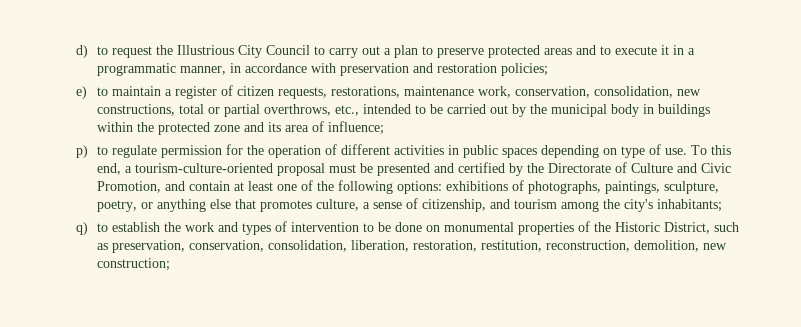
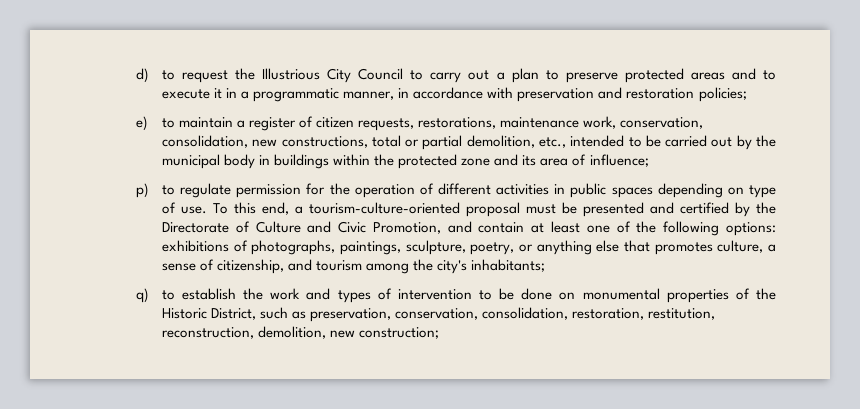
- e) to maintain a register of citizen requests, restorations, maintenance work, conservation, consolidation, new constructions, total or partial overthrows, etc., intended to be carried out by the municipal body in buildings within the protected zone and its area of influence;
+ e) to maintain a register of citizen requests, restorations, maintenance work, conservation, consolidation, new constructions, total or partial demolition, etc., intended to be carried out by the municipal body in buildings within the protected zone and its area of influence;
- q) to establish the work and types of intervention to be done on monumental properties of the Historic District, such as preservation, conservation, consolidation, liberation, restoration, restitution, reconstruction, demolition, new construction;
+ q) to establish the work and types of intervention to be done on monumental properties of the Historic District, such as preservation, conservation, consolidation, restoration, restitution, reconstruction, demolition, new construction;

